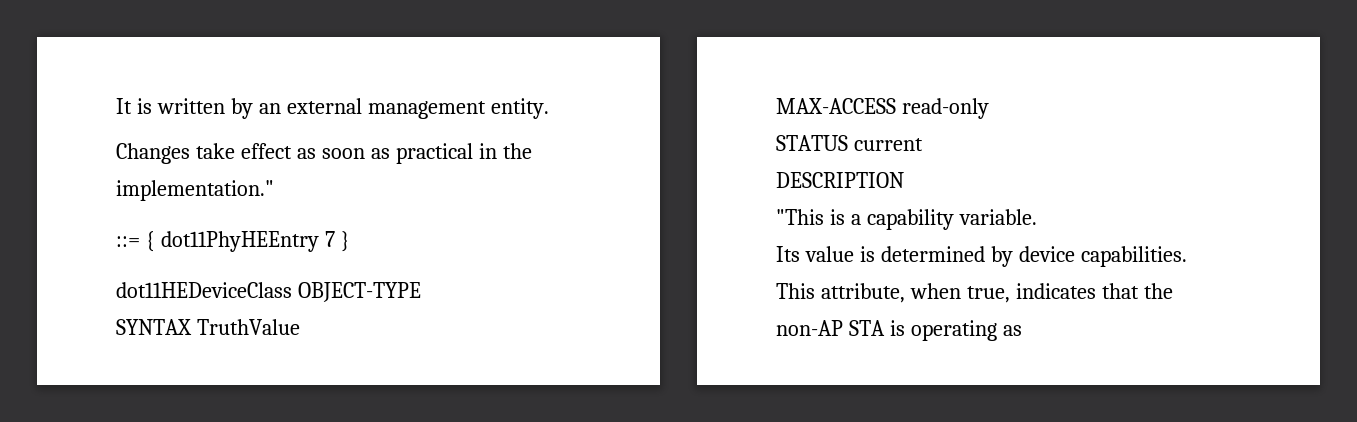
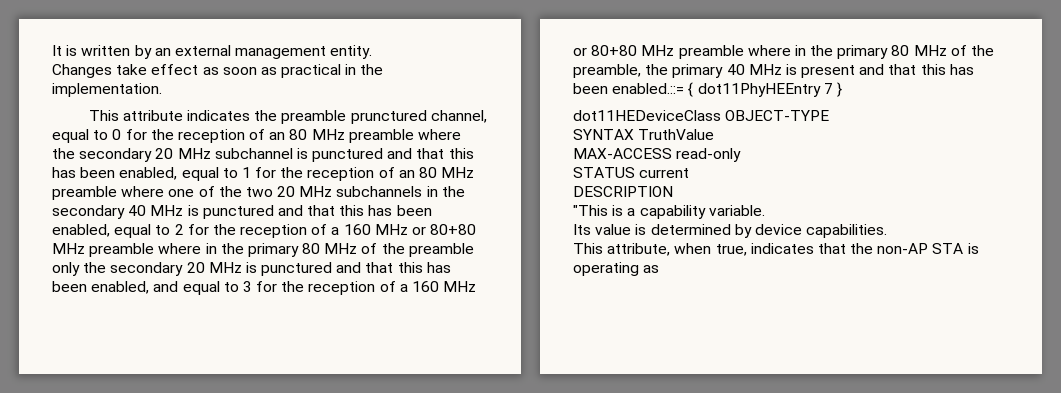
- Changes take effect as soon as practical in the implementation."
- ::= { dot11PhyHEEntry 7 }
+ Changes take effect as soon as practical in the implementation.
+ This attribute indicates the preamble prunctured channel, equal to 0 for the reception of an 80 MHz preamble where the secondary 20 MHz subchannel is punctured and that this has been enabled, equal to 1 for the reception of an 80 MHz preamble where one of the two 20 MHz subchannels in the secondary 40 MHz is punctured and that this has been enabled, equal to 2 for the reception of a 160 MHz or 80+80 MHz preamble where in the primary 80 MHz of the preamble only the secondary 20 MHz is punctured and that this has been enabled, and equal to 3 for the reception of a 160 MHz or 80+80 MHz preamble where in the primary 80 MHz of the preamble, the primary 40 MHz is present and that this has been enabled.::= { dot11PhyHEEntry 7 }

